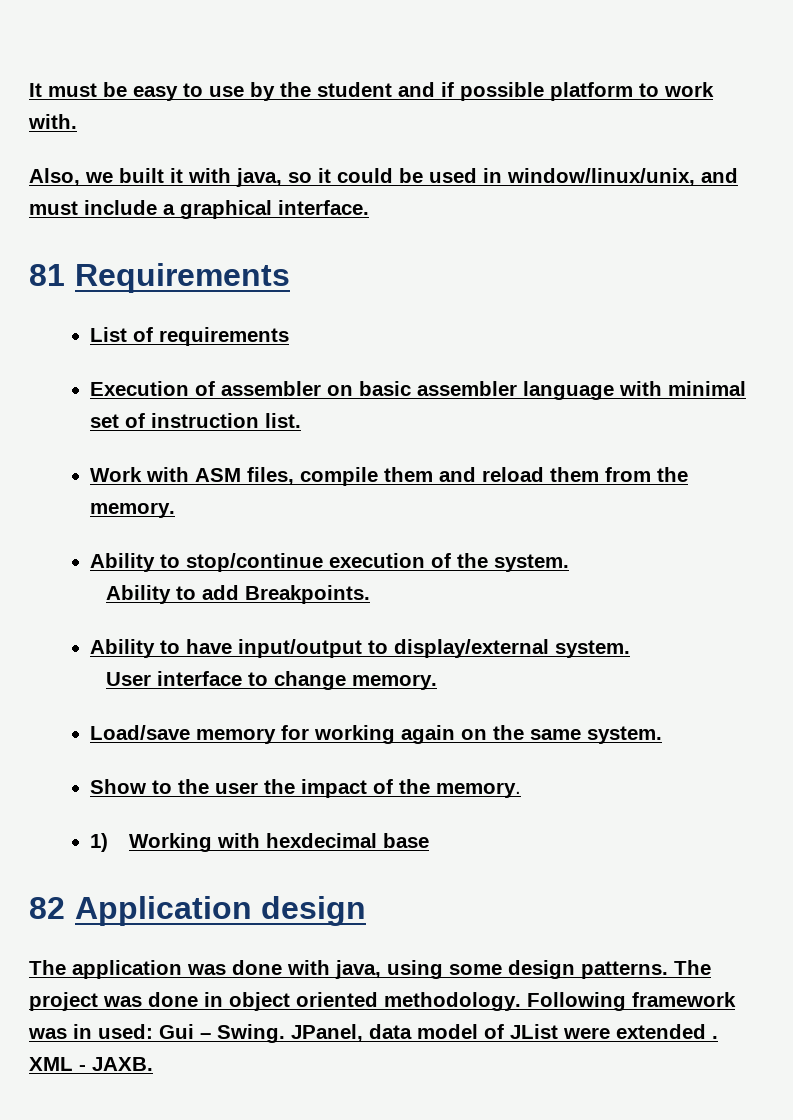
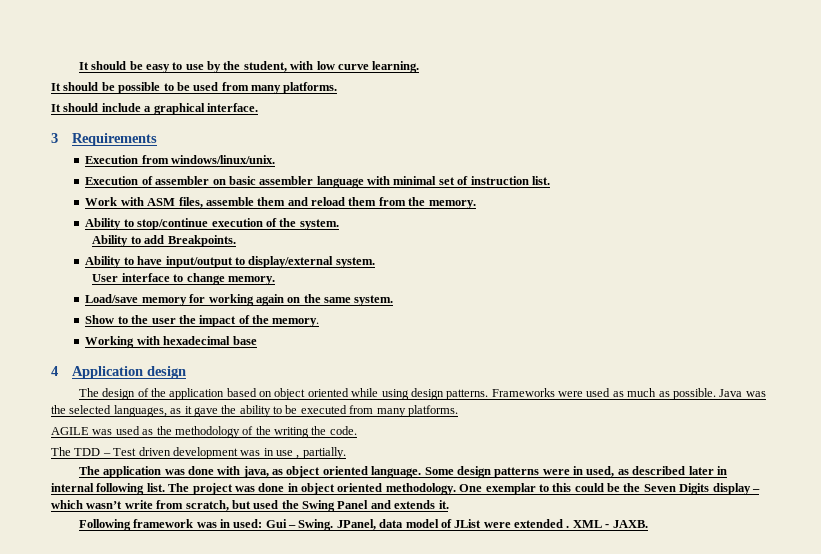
- It must be easy to use by the student and if possible platform to work with.
- Also, we built it with java, so it could be used in window/linux/unix, and must include a graphical interface.
+ It should be easy to use by the student, with low curve learning.
+ It should be possible to be used from many platforms.
+ It should include a graphical interface.
- 81 Requirements
+ 3 Requirements
- List of requirements
+ Execution from windows/linux/unix.
- Work with ASM files, compile them and reload them from the memory.
+ Work with ASM files, assemble them and reload them from the memory.
- 1) Working with hexdecimal base
+ Working with hexadecimal base
- 82 Application design
+ 4 Application design
+ The design of the application based on object oriented while using design patterns. Frameworks were used as much as possible. Java was the selected languages, as it gave the ability to be executed from many platforms.
+ AGILE was used as the methodology of the writing the code.
+ The TDD – Test driven development was in use , partially.
- The application was done with java, using some design patterns.
+ The application was done with java, as object oriented language. Some design patterns were in used, as described later in internal following list.
- The project was done in object oriented methodology. Following framework was in used: Gui – Swing.
+ The project was done in object oriented methodology. One exemplar to this could be the Seven Digits display – which wasn’t write from scratch, but used the Swing Panel and extends it.
+ Following framework was in used: Gui – Swing.

